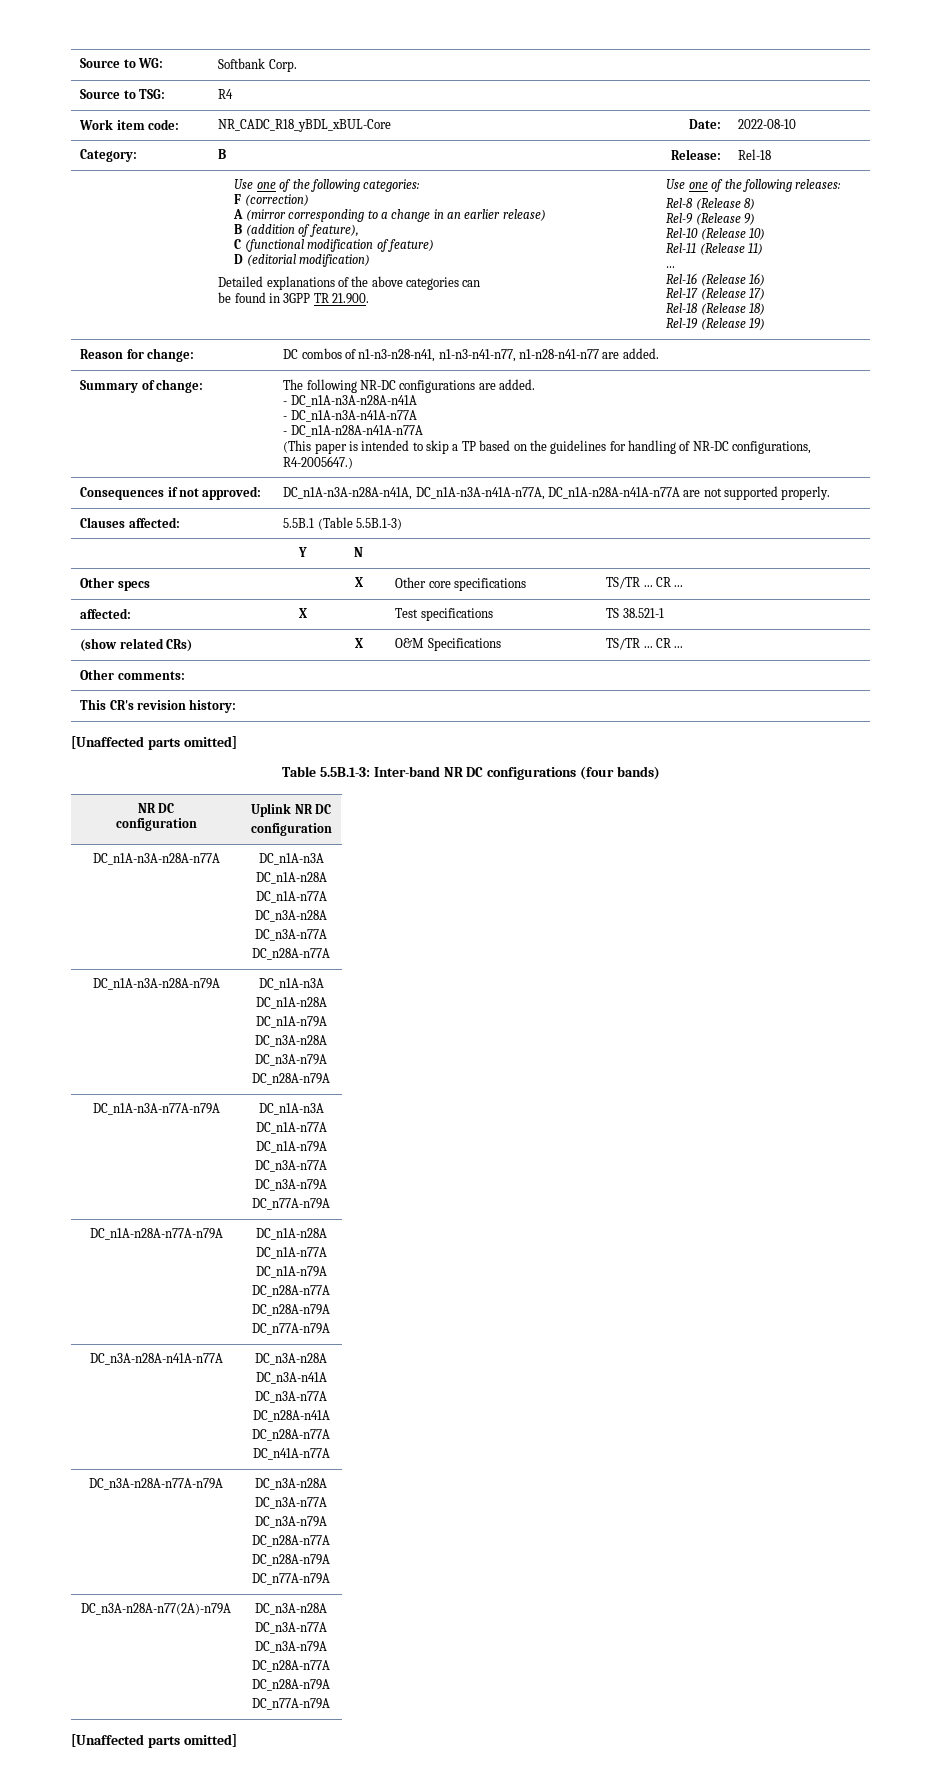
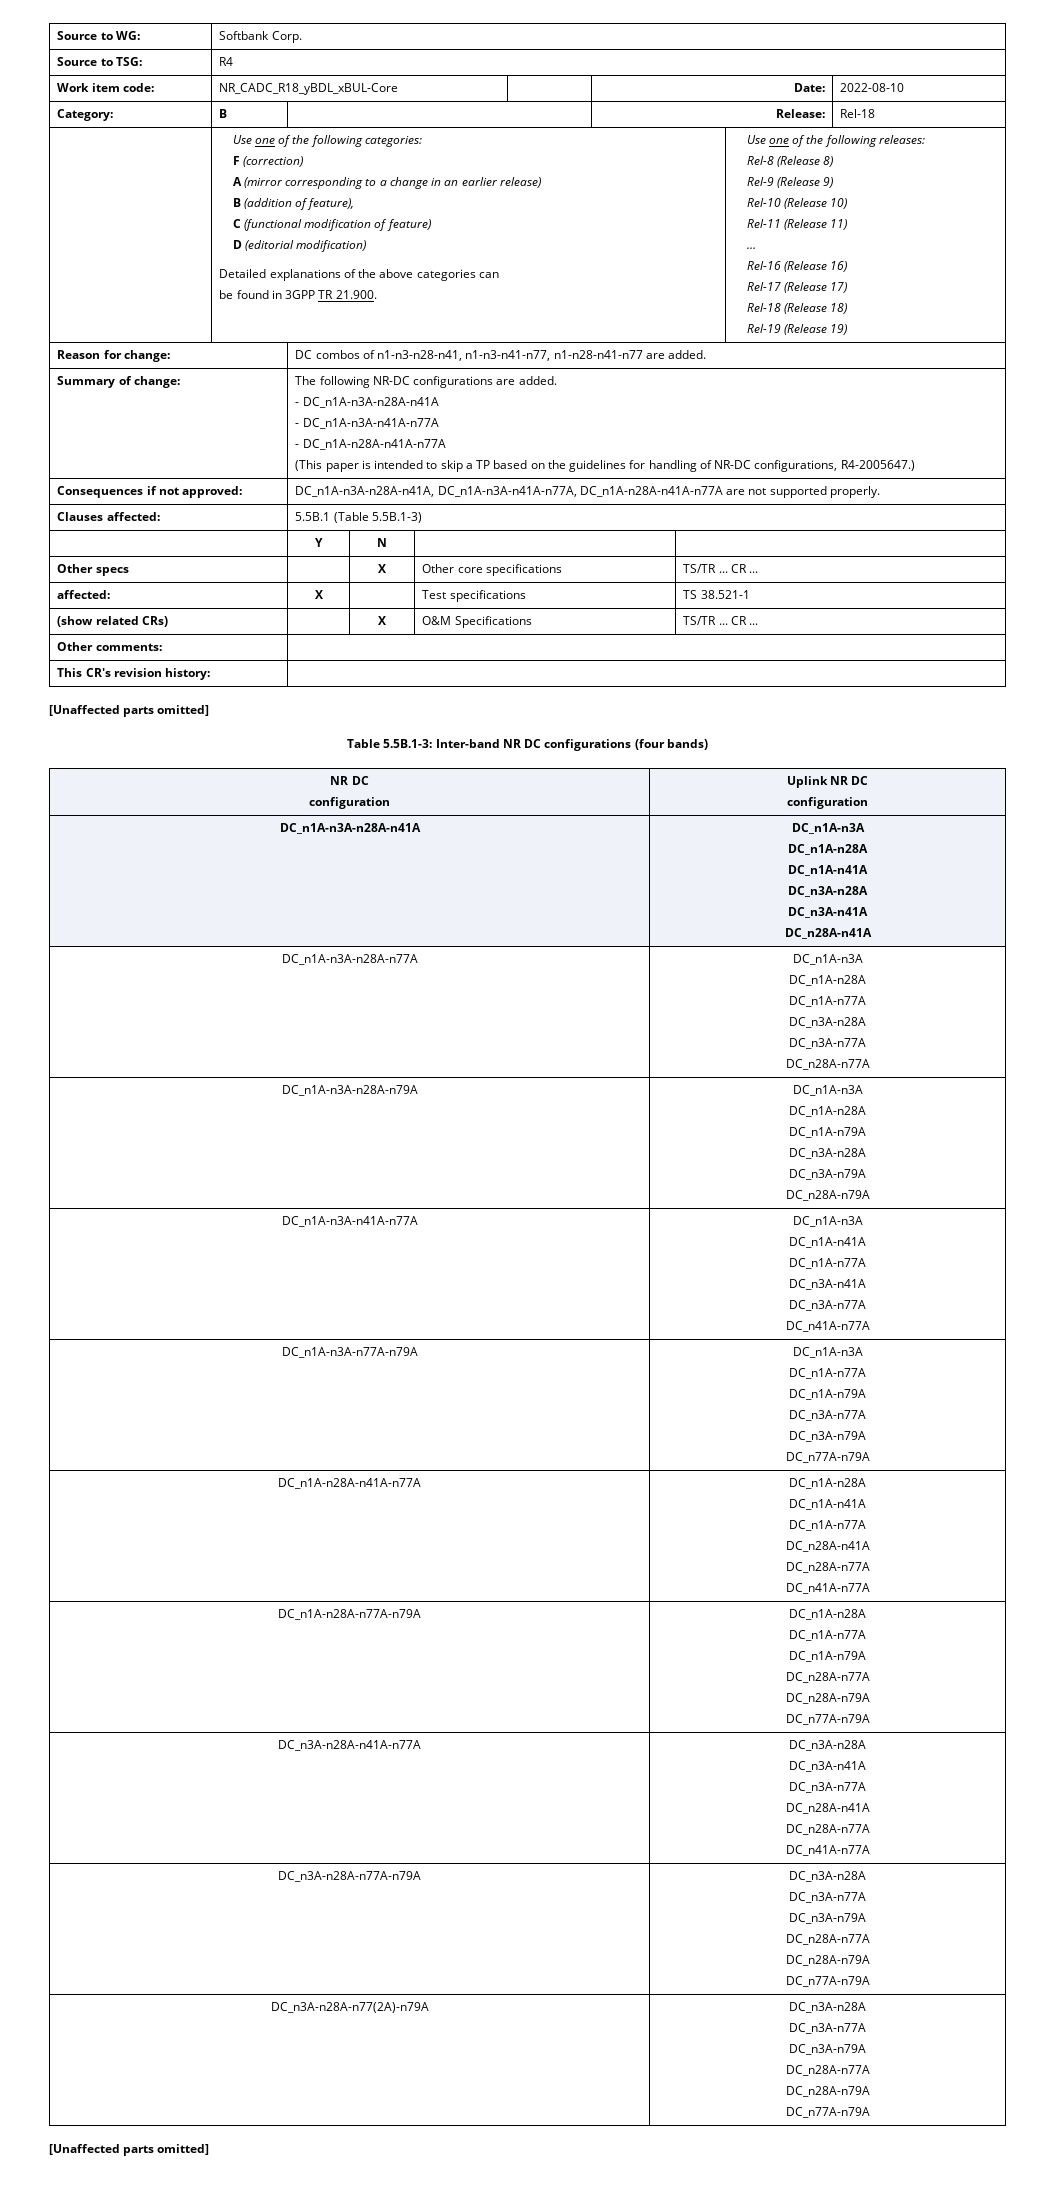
+ DC_n1A-n3A-n28A-n41A | DC_n1A-n3A
+ DC_n1A-n28A
+ DC_n1A-n41A
+ DC_n3A-n28A
+ DC_n3A-n41A
+ DC_n28A-n41A
+ DC_n1A-n3A-n41A-n77A | DC_n1A-n3A
+ DC_n1A-n41A
+ DC_n1A-n77A
+ DC_n3A-n41A
+ DC_n3A-n77A
+ DC_n41A-n77A
+ DC_n1A-n28A-n41A-n77A | DC_n1A-n28A
+ DC_n1A-n41A
+ DC_n1A-n77A
+ DC_n28A-n41A
+ DC_n28A-n77A
+ DC_n41A-n77A

